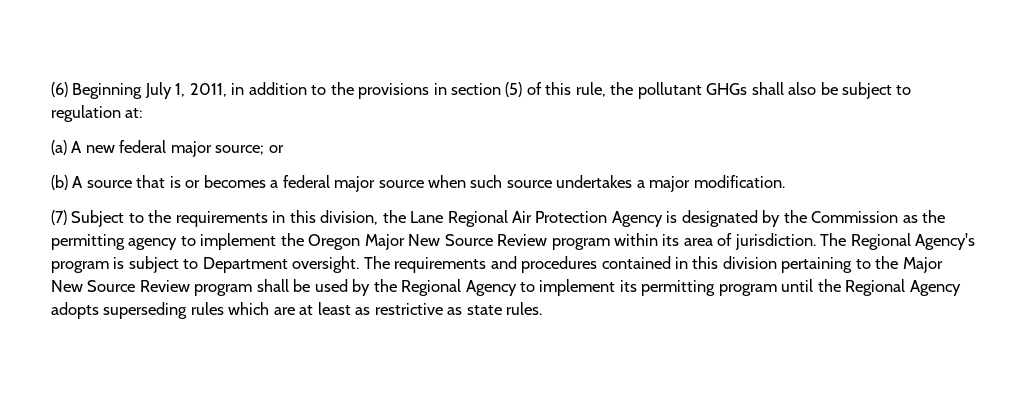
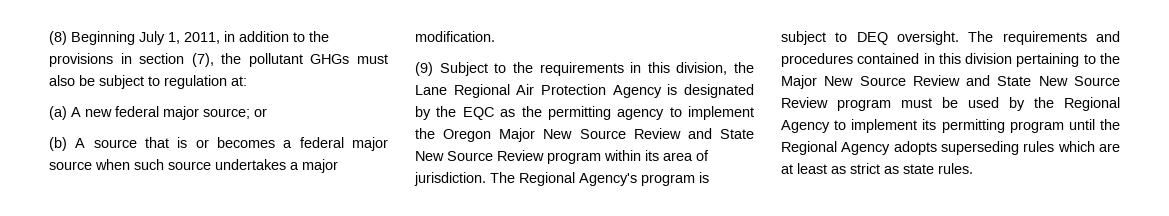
- (6) Beginning July 1, 2011, in addition to the provisions in section (5) of this rule, the pollutant GHGs shall also be subject to regulation at:
+ (8) Beginning July 1, 2011, in addition to the provisions in section (7), the pollutant GHGs must also be subject to regulation at:
- (7) Subject to the requirements in this division, the Lane Regional Air Protection Agency is designated by the Commission as the permitting agency to implement the Oregon Major New Source Review program within its area of jurisdiction.
+ (9) Subject to the requirements in this division, the Lane Regional Air Protection Agency is designated by the EQC as the permitting agency to implement the Oregon Major New Source Review and State New Source Review program within its area of jurisdiction.
- The Regional Agency's program is subject to Department oversight.
+ The Regional Agency's program is subject to DEQ oversight.
- The requirements and procedures contained in this division pertaining to the Major New Source Review program shall be used by the Regional Agency to implement its permitting program until the Regional Agency adopts superseding rules which are at least as restrictive as state rules.
+ The requirements and procedures contained in this division pertaining to the Major New Source Review and State New Source Review program must be used by the Regional Agency to implement its permitting program until the Regional Agency adopts superseding rules which are at least as strict as state rules.

